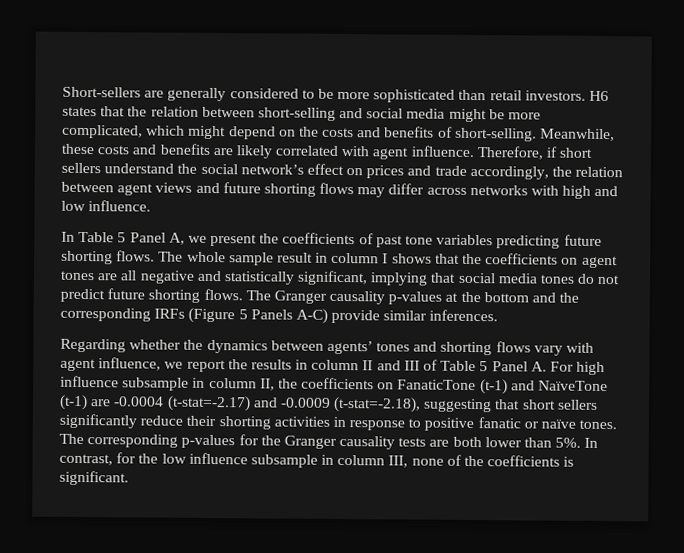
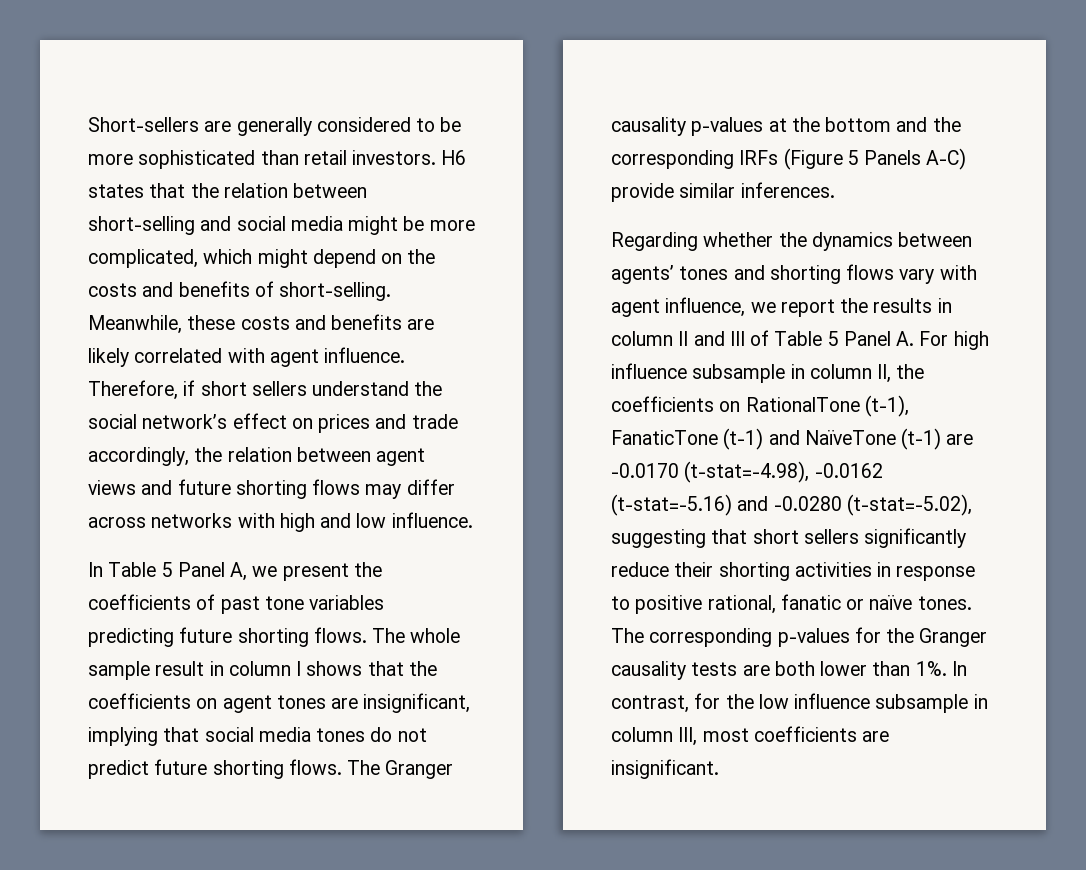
- The whole sample result in column I shows that the coefficients on agent tones are all negative and statistically significant, implying that social media tones do not predict future shorting flows.
+ The whole sample result in column I shows that the coefficients on agent tones are insignificant, implying that social media tones do not predict future shorting flows.
- Regarding whether the dynamics between agents’ tones and shorting flows vary with agent influence, we report the results in column II and III of Table 5 Panel A. For high influence subsample in column II, the coefficients on FanaticTone (t-1) and NaïveTone (t-1) are -0.0004 (t-stat=-2.17) and -0.0009 (t-stat=-2.18), suggesting that short sellers significantly reduce their shorting activities in response to positive fanatic or naïve tones.
+ Regarding whether the dynamics between agents’ tones and shorting flows vary with agent influence, we report the results in column II and III of Table 5 Panel A. For high influence subsample in column II, the coefficients on RationalTone (t-1), FanaticTone (t-1) and NaïveTone (t-1) are -0.0170 (t-stat=-4.98), -0.0162 (t-stat=-5.16) and -0.0280 (t-stat=-5.02), suggesting that short sellers significantly reduce their shorting activities in response to positive rational, fanatic or naïve tones.
- The corresponding p-values for the Granger causality tests are both lower than 5%.
+ The corresponding p-values for the Granger causality tests are both lower than 1%.
- In contrast, for the low influence subsample in column III, none of the coefficients is significant.
+ In contrast, for the low influence subsample in column III, most coefficients are insignificant.

